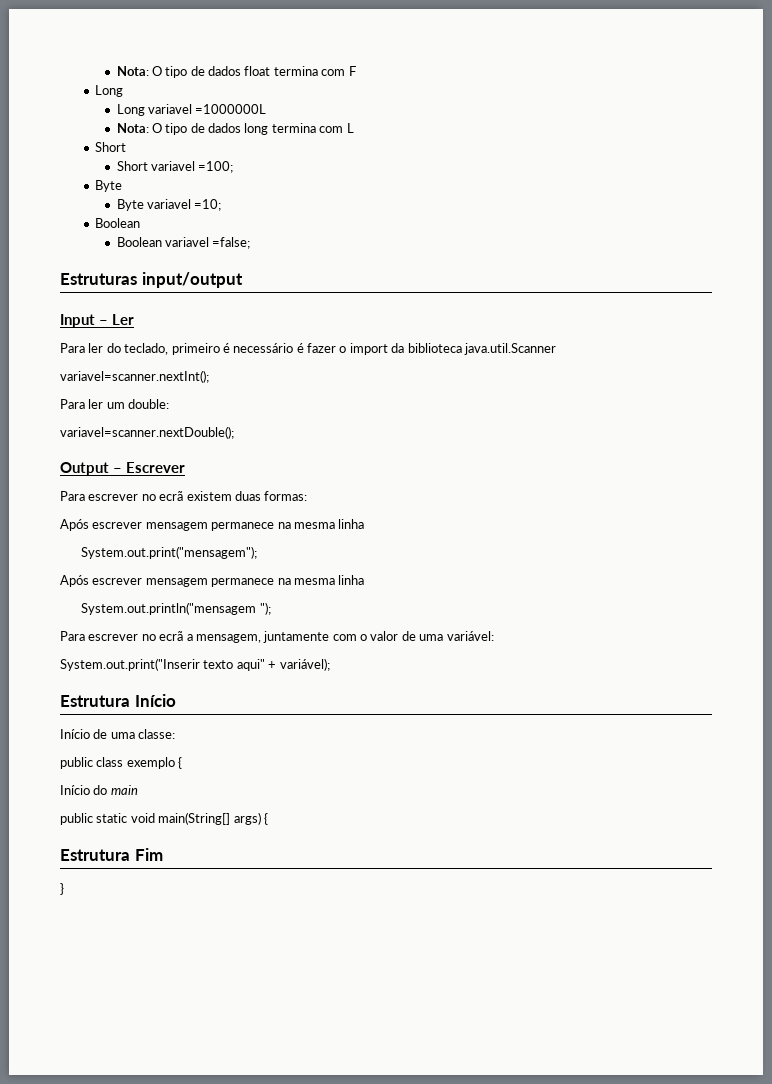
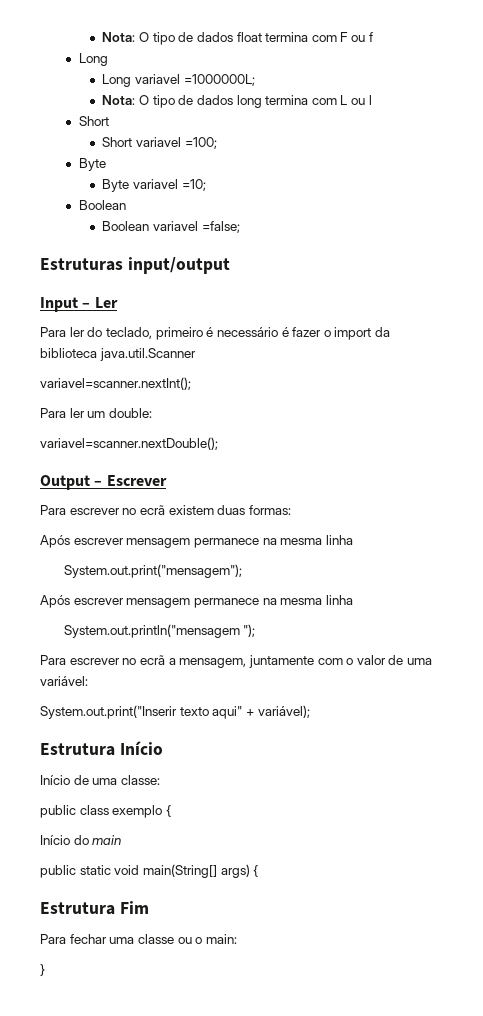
- Nota: O tipo de dados float termina com F
+ Nota: O tipo de dados float termina com F ou f
- Long variavel =1000000L
+ Long variavel =1000000L;
- Nota: O tipo de dados long termina com L
+ Nota: O tipo de dados long termina com L ou l
+ Para fechar uma classe ou o main:

